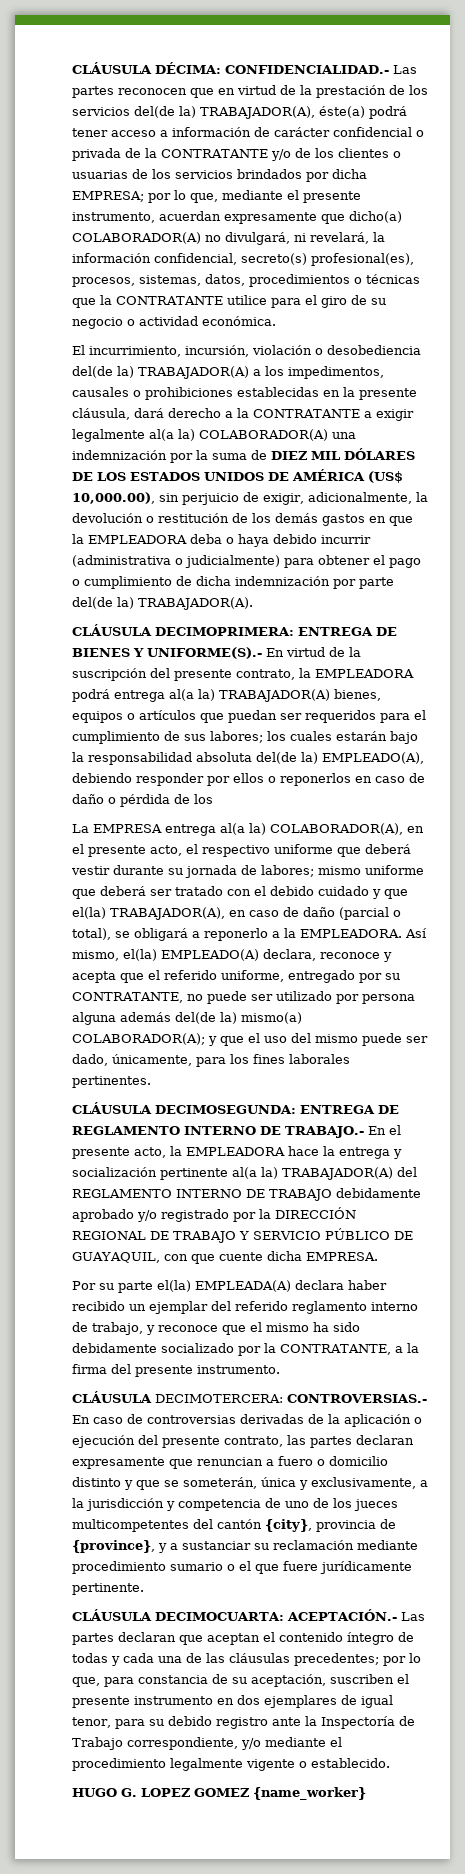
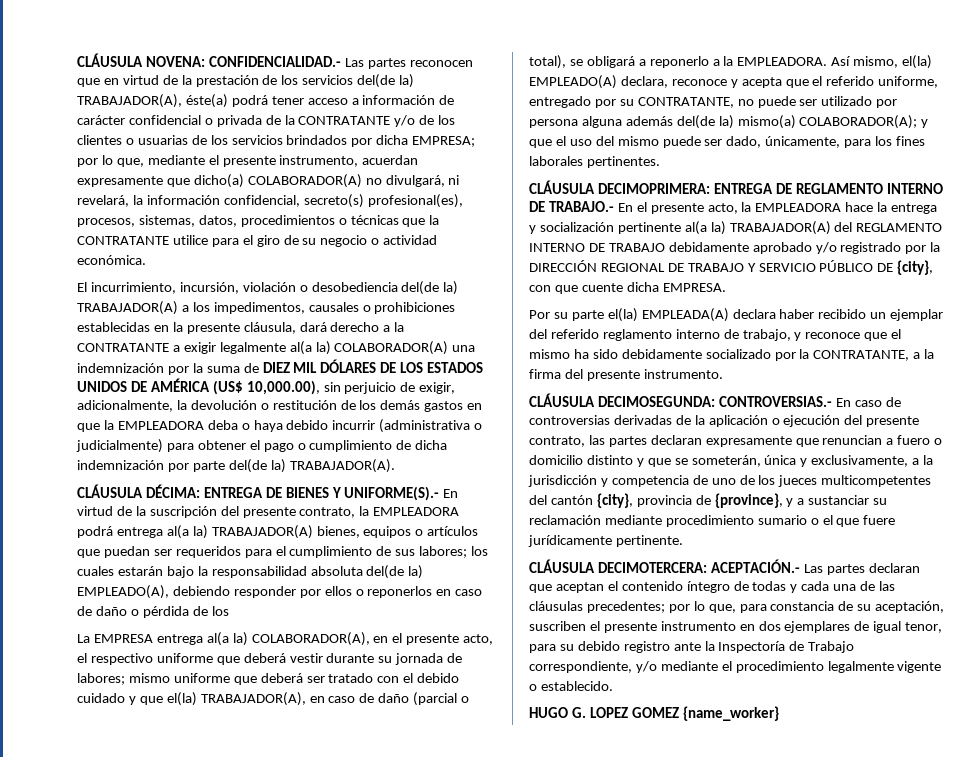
- CLÁUSULA DÉCIMA:
+ CLÁUSULA NOVENA:
- CLÁUSULA DECIMOPRIMERA: ENTREGA DE BIENES Y UNIFORME(S).- En virtud de la suscripción del presente contrato, la EMPLEADORA podrá entrega al(a la) TRABAJADOR(A) bienes, equipos o artículos que puedan ser requeridos para el cumplimiento de sus labores; los cuales estarán bajo la responsabilidad absoluta del(de la) EMPLEADO(A), debiendo responder por ellos o reponerlos en caso de daño o pérdida de los
+ CLÁUSULA DÉCIMA: ENTREGA DE BIENES Y UNIFORME(S).- En virtud de la suscripción del presente contrato, la EMPLEADORA podrá entrega al(a la) TRABAJADOR(A) bienes, equipos o artículos que puedan ser requeridos para el cumplimiento de sus labores; los cuales estarán bajo la responsabilidad absoluta del(de la) EMPLEADO(A), debiendo responder por ellos o reponerlos en caso de daño o pérdida de los
- CLÁUSULA DECIMOSEGUNDA: ENTREGA DE REGLAMENTO INTERNO DE TRABAJO.- En el presente acto, la EMPLEADORA hace la entrega y socialización pertinente al(a la) TRABAJADOR(A) del REGLAMENTO INTERNO DE TRABAJO debidamente aprobado y/o registrado por la DIRECCIÓN REGIONAL DE TRABAJO Y SERVICIO PÚBLICO DE GUAYAQUIL, con que cuente dicha EMPRESA.
+ CLÁUSULA DECIMOPRIMERA: ENTREGA DE REGLAMENTO INTERNO DE TRABAJO.- En el presente acto, la EMPLEADORA hace la entrega y socialización pertinente al(a la) TRABAJADOR(A) del REGLAMENTO INTERNO DE TRABAJO debidamente aprobado y/o registrado por la DIRECCIÓN REGIONAL DE TRABAJO Y SERVICIO PÚBLICO DE {city}, con que cuente dicha EMPRESA.
- CLÁUSULA DECIMOTERCERA:
+ CLÁUSULA DECIMOSEGUNDA:
- CLÁUSULA DECIMOCUARTA: ACEPTACIÓN.- Las partes declaran que aceptan el contenido íntegro de todas y cada una de las cláusulas precedentes; por lo que, para constancia de su aceptación, suscriben el presente instrumento en dos ejemplares de igual tenor, para su debido registro ante la Inspectoría de Trabajo correspondiente, y/o mediante el procedimiento legalmente vigente o establecido.
+ CLÁUSULA DECIMOTERCERA: ACEPTACIÓN.- Las partes declaran que aceptan el contenido íntegro de todas y cada una de las cláusulas precedentes; por lo que, para constancia de su aceptación, suscriben el presente instrumento en dos ejemplares de igual tenor, para su debido registro ante la Inspectoría de Trabajo correspondiente, y/o mediante el procedimiento legalmente vigente o establecido.

